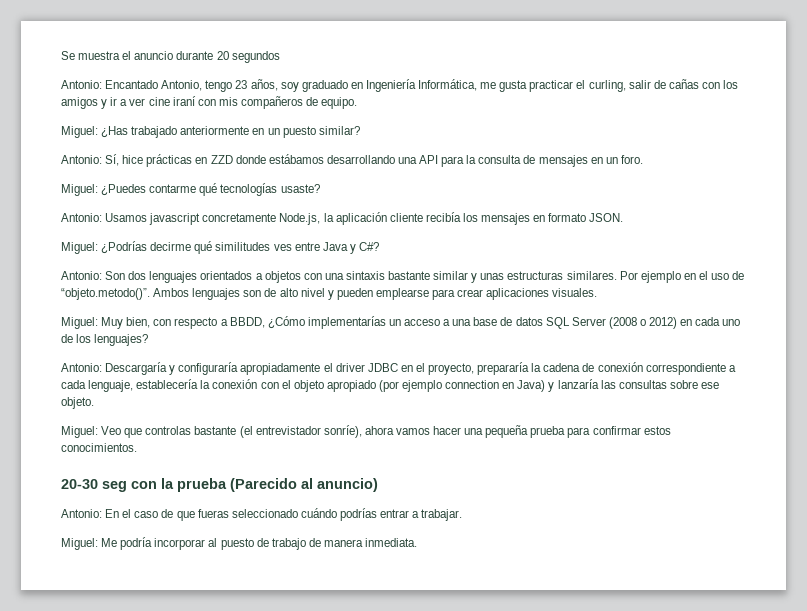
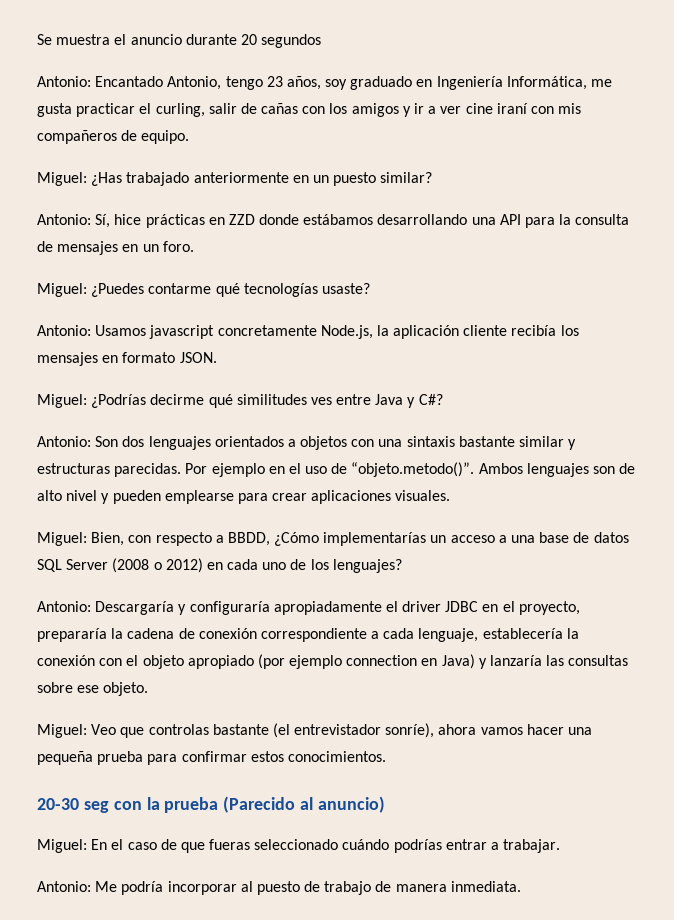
- Antonio: Son dos lenguajes orientados a objetos con una sintaxis bastante similar y unas estructuras similares.
+ Antonio: Son dos lenguajes orientados a objetos con una sintaxis bastante similar y estructuras parecidas.
- Miguel: Muy bien, con respecto a BBDD, ¿Cómo implementarías un acceso a una base de datos SQL Server (2008 o 2012) en cada uno de los lenguajes?
+ Miguel: Bien, con respecto a BBDD, ¿Cómo implementarías un acceso a una base de datos SQL Server (2008 o 2012) en cada uno de los lenguajes?
- Antonio: En el caso de que fueras seleccionado cuándo podrías entrar a trabajar.
+ Miguel: En el caso de que fueras seleccionado cuándo podrías entrar a trabajar.
- Miguel: Me podría incorporar al puesto de trabajo de manera inmediata.
+ Antonio: Me podría incorporar al puesto de trabajo de manera inmediata.

